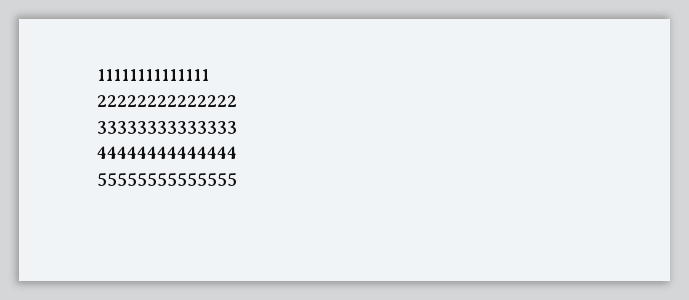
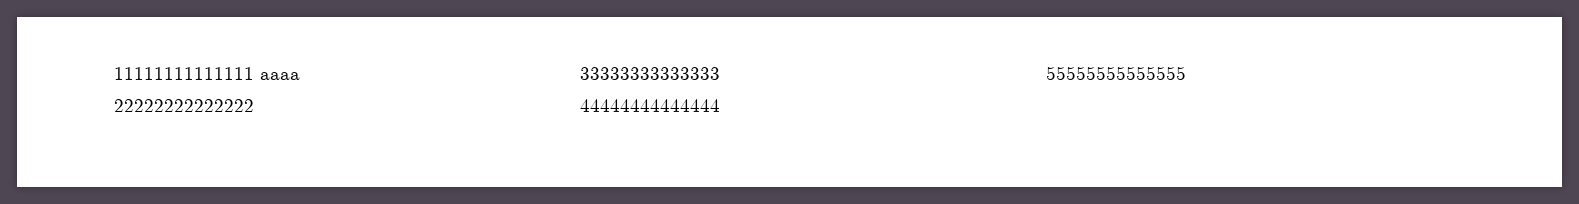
- 11111111111111
+ 11111111111111 aaaa

